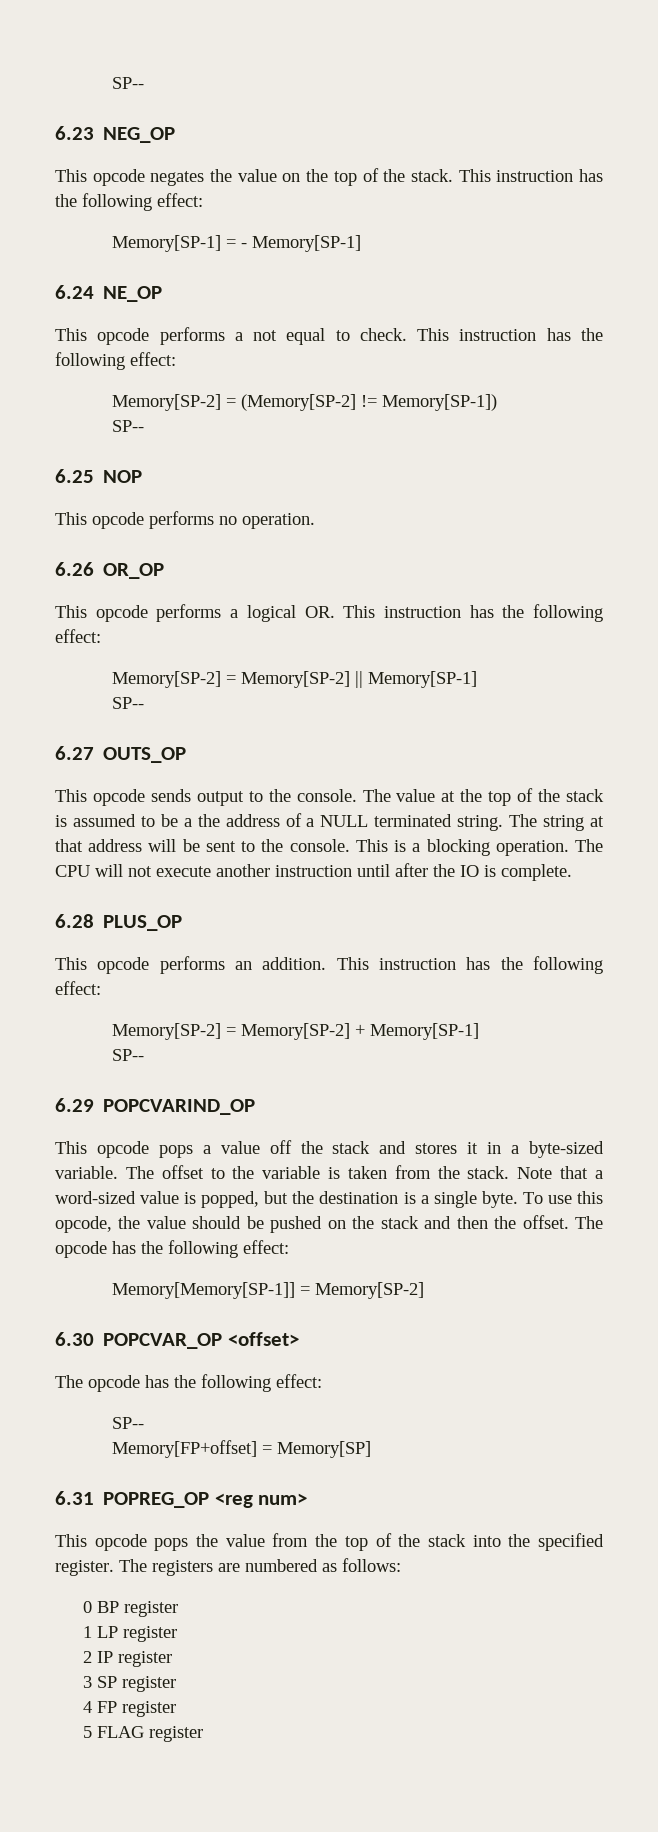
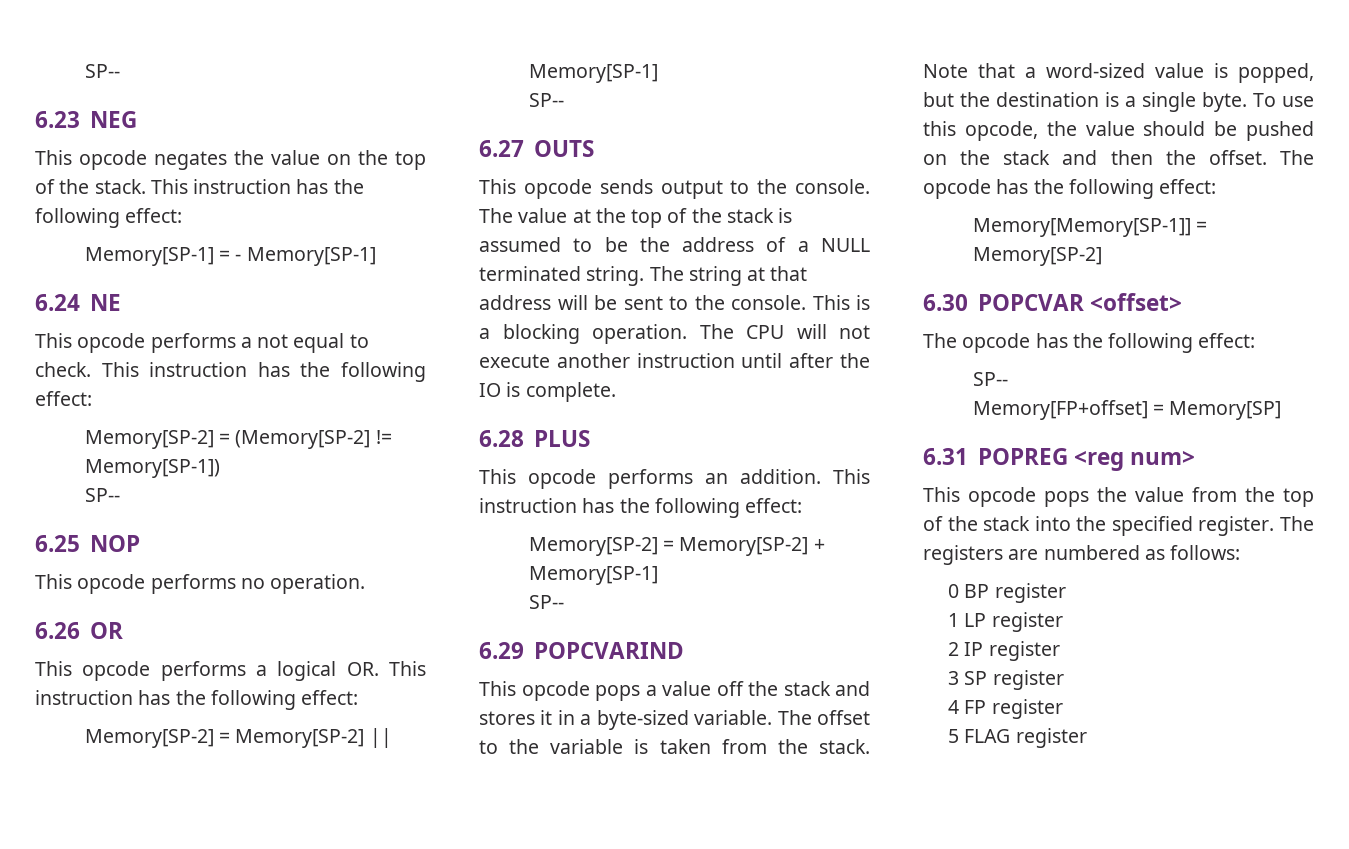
- 6.23 NEG_OP
+ 6.23 NEG
- 6.24 NE_OP
+ 6.24 NE
- 6.26 OR_OP
+ 6.26 OR
- 6.27 OUTS_OP
+ 6.27 OUTS
- The value at the top of the stack is assumed to be a the address of a NULL terminated string.
+ The value at the top of the stack is assumed to be the address of a NULL terminated string.
- 6.28 PLUS_OP
+ 6.28 PLUS
- 6.29 POPCVARIND_OP
+ 6.29 POPCVARIND
- 6.30 POPCVAR_OP <offset>
+ 6.30 POPCVAR <offset>
- 6.31 POPREG_OP <reg num>
+ 6.31 POPREG <reg num>

